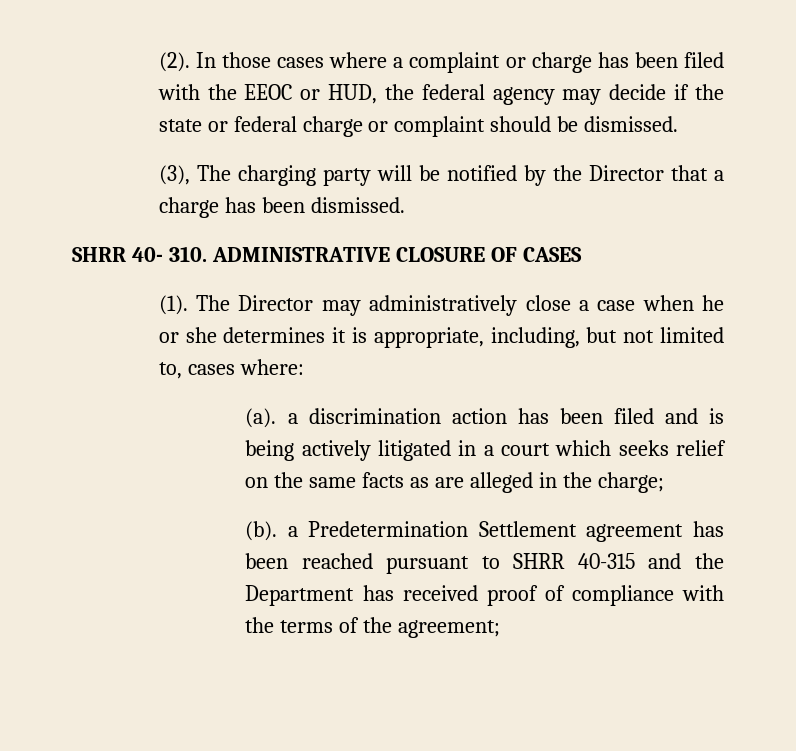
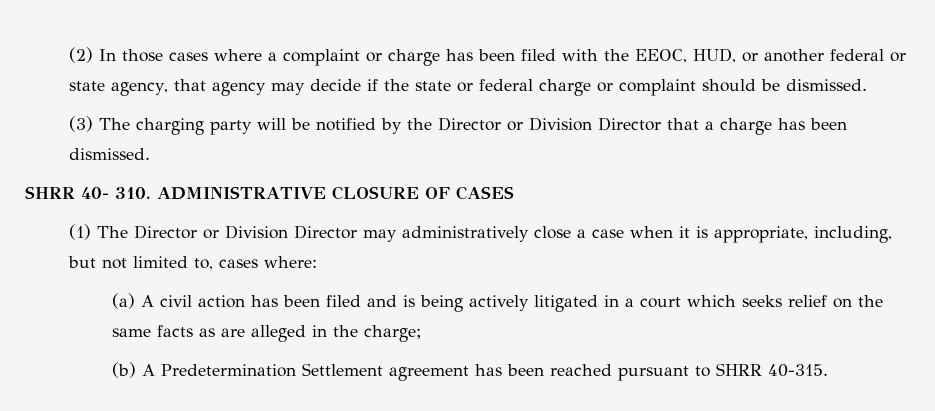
- (2). In those cases where a complaint or charge has been filed with the EEOC or HUD, the federal agency may decide if the state or federal charge or complaint should be dismissed.
+ (2) In those cases where a complaint or charge has been filed with the EEOC, HUD, or another federal or state agency, that agency may decide if the state or federal charge or complaint should be dismissed.
- (3), The charging party will be notified by the Director that a charge has been dismissed.
+ (3) The charging party will be notified by the Director or Division Director that a charge has been dismissed.
- (1). The Director may administratively close a case when he or she determines it is appropriate, including, but not limited to, cases where:
+ (1) The Director or Division Director may administratively close a case when it is appropriate, including, but not limited to, cases where:
- (a). a discrimination action has been filed and is being actively litigated in a court which seeks relief on the same facts as are alleged in the charge;
+ (a) A civil action has been filed and is being actively litigated in a court which seeks relief on the same facts as are alleged in the charge;
- (b). a Predetermination Settlement agreement has been reached pursuant to SHRR 40-315 and the Department has received proof of compliance with the terms of the agreement;
+ (b) A Predetermination Settlement agreement has been reached pursuant to SHRR 40-315.

